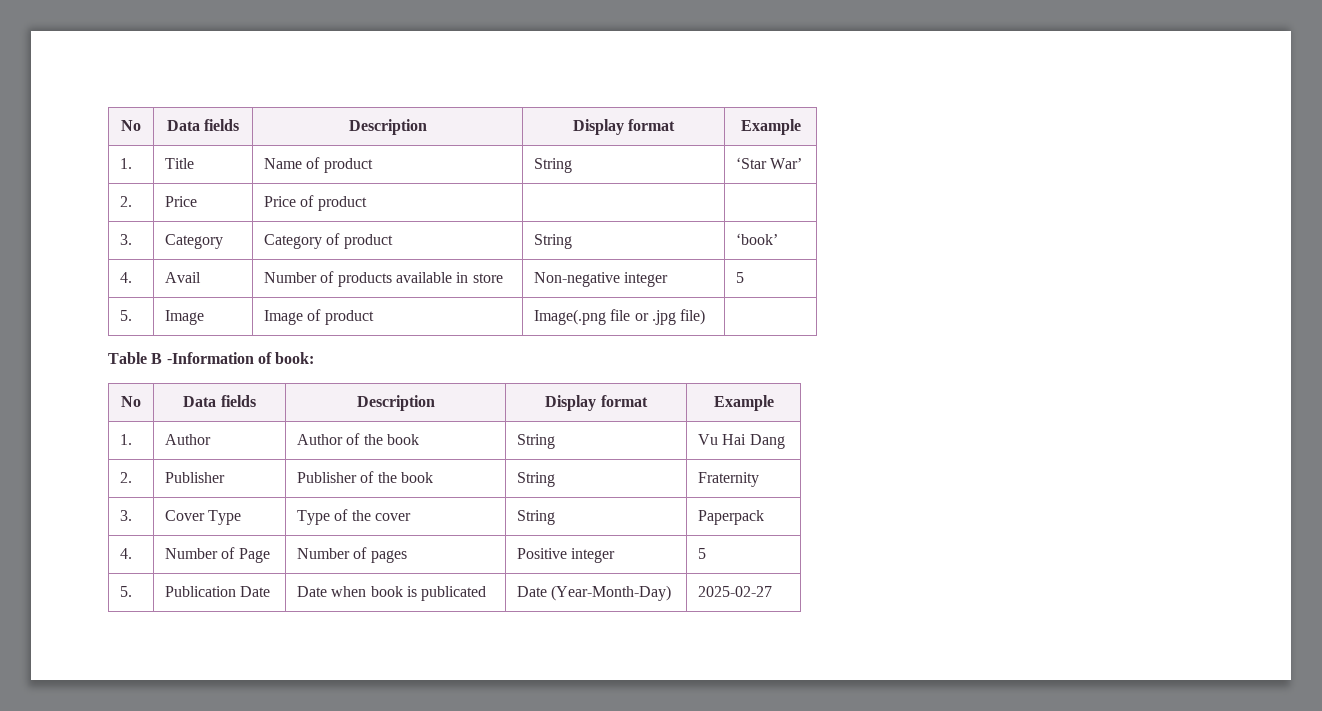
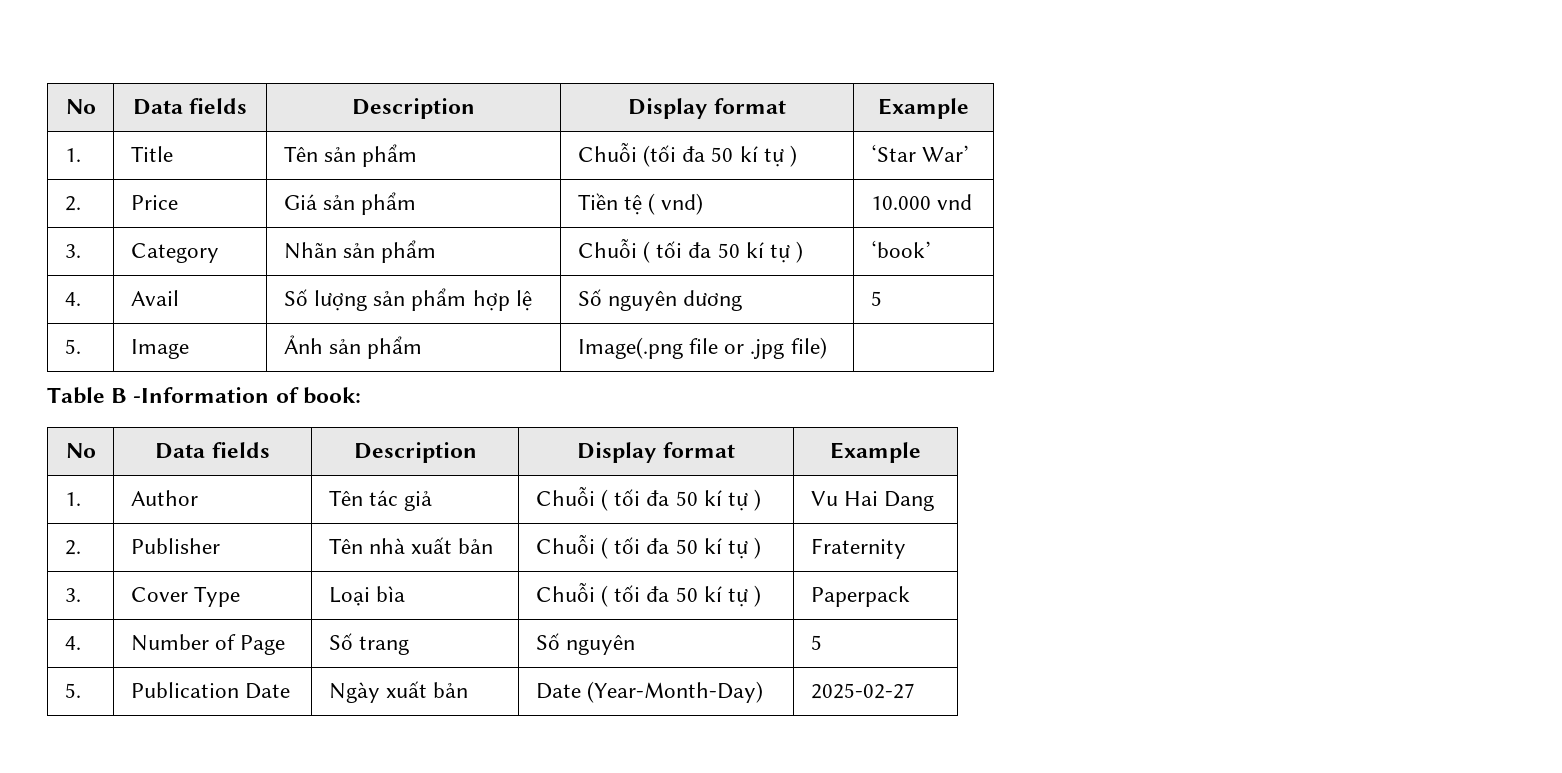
- 1. | Title | Name of product | String | ‘Star War’
- 2. | Price | Price of product | |
- 3. | Category | Category of product | String | ‘book’
- 4. | Avail | Number of products available in store | Non-negative integer | 5
+ 1. | Title | Tên sản phẩm | Chuỗi (tối đa 50 kí tự ) | ‘Star War’
+ 2. | Price | Giá sản phẩm | Tiền tệ ( vnd) | 10.000 vnd
+ 3. | Category | Nhãn sản phẩm | Chuỗi ( tối đa 50 kí tự ) | ‘book’
+ 4. | Avail | Số lượng sản phẩm hợp lệ | Số nguyên dương | 5
- 5. | Image | Image of product | Image(.png file or .jpg file) |
+ 5. | Image | Ảnh sản phẩm | Image(.png file or .jpg file) |
- 1. | Author | Author of the book | String | Vu Hai Dang
+ 1. | Author | Tên tác giả | Chuỗi ( tối đa 50 kí tự ) | Vu Hai Dang
- 2. | Publisher | Publisher of the book | String | Fraternity
- 3. | Cover Type | Type of the cover | String | Paperpack
+ 2. | Publisher | Tên nhà xuất bản | Chuỗi ( tối đa 50 kí tự ) | Fraternity
+ 3. | Cover Type | Loại bìa | Chuỗi ( tối đa 50 kí tự ) | Paperpack
- 4. | Number of Page | Number of pages | Positive integer | 5
+ 4. | Number of Page | Số trang | Số nguyên | 5
- 5. | Publication Date | Date when book is publicated | Date (Year-Month-Day) | 2025-02-27
+ 5. | Publication Date | Ngày xuất bản | Date (Year-Month-Day) | 2025-02-27

